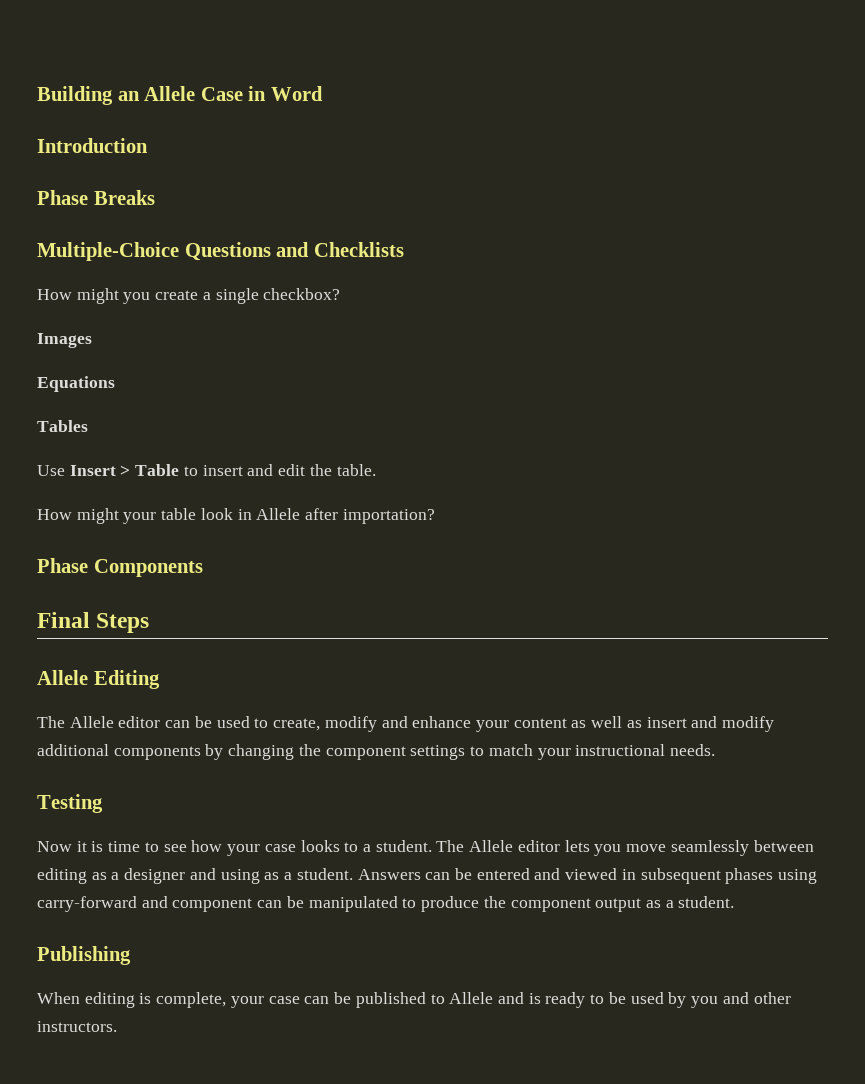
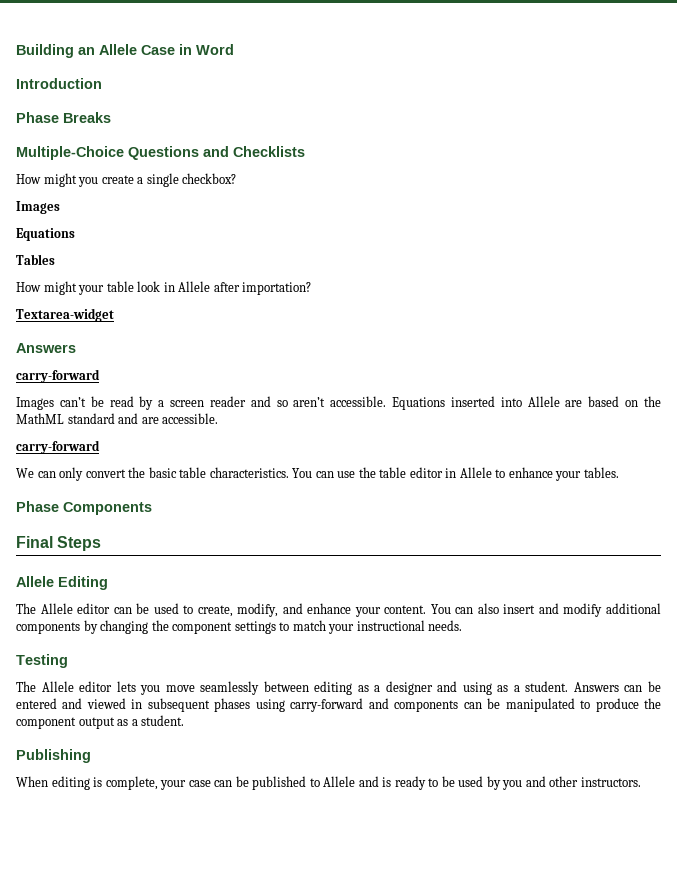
- Use Insert > Table to insert and edit the table.
+ Textarea-widget
+ Answers
+ carry-forward
+ Images can’t be read by a screen reader and so aren’t accessible. Equations inserted into Allele are based on the MathML standard and are accessible.
+ carry-forward
+ We can only convert the basic table characteristics. You can use the table editor in Allele to enhance your tables.
- The Allele editor can be used to create, modify and enhance your content as well as insert and modify additional components by changing the component settings to match your instructional needs.
+ The Allele editor can be used to create, modify, and enhance your content. You can also insert and modify additional components by changing the component settings to match your instructional needs.
- Now it is time to see how your case looks to a student.
- Answers can be entered and viewed in subsequent phases using carry-forward and component can be manipulated to produce the component output as a student.
+ Answers can be entered and viewed in subsequent phases using carry-forward and components can be manipulated to produce the component output as a student.

